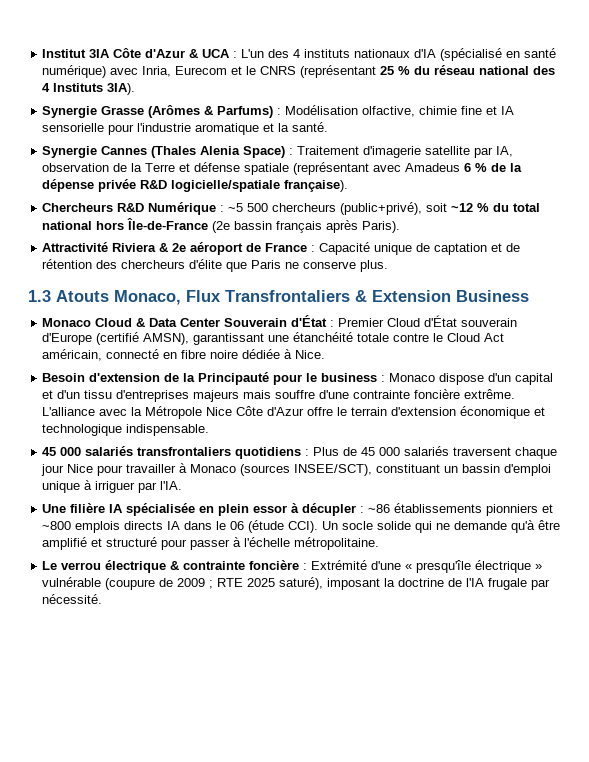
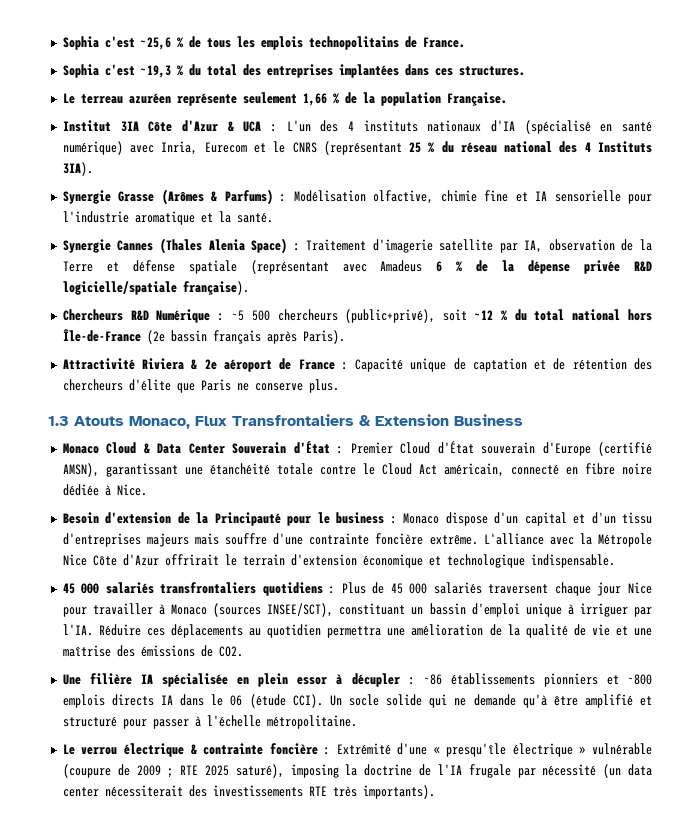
+ Sophia c'est ~25,6 % de tous les emplois technopolitains de France.
+ Sophia c'est ~19,3 % du total des entreprises implantées dans ces structures.
+ Le terreau azuréen représente seulement 1,66 % de la population Française.
- L'alliance avec la Métropole Nice Côte d'Azur offre le terrain d'extension économique et technologique indispensable.
+ L'alliance avec la Métropole Nice Côte d'Azur offrirait le terrain d'extension économique et technologique indispensable.
+ Réduire ces déplacements au quotidien permettra une amélioration de la qualité de vie et une maîtrise des émissions de CO2.
- Le verrou électrique & contrainte foncière : Extrémité d'une « presqu'île électrique » vulnérable (coupure de 2009 ; RTE 2025 saturé), imposant la doctrine de l'IA frugale par nécessité.
+ Le verrou électrique & contrainte foncière : Extrémité d'une « presqu'île électrique » vulnérable (coupure de 2009 ; RTE 2025 saturé), imposing la doctrine de l'IA frugale par nécessité (un data center nécessiterait des investissements RTE très importants).

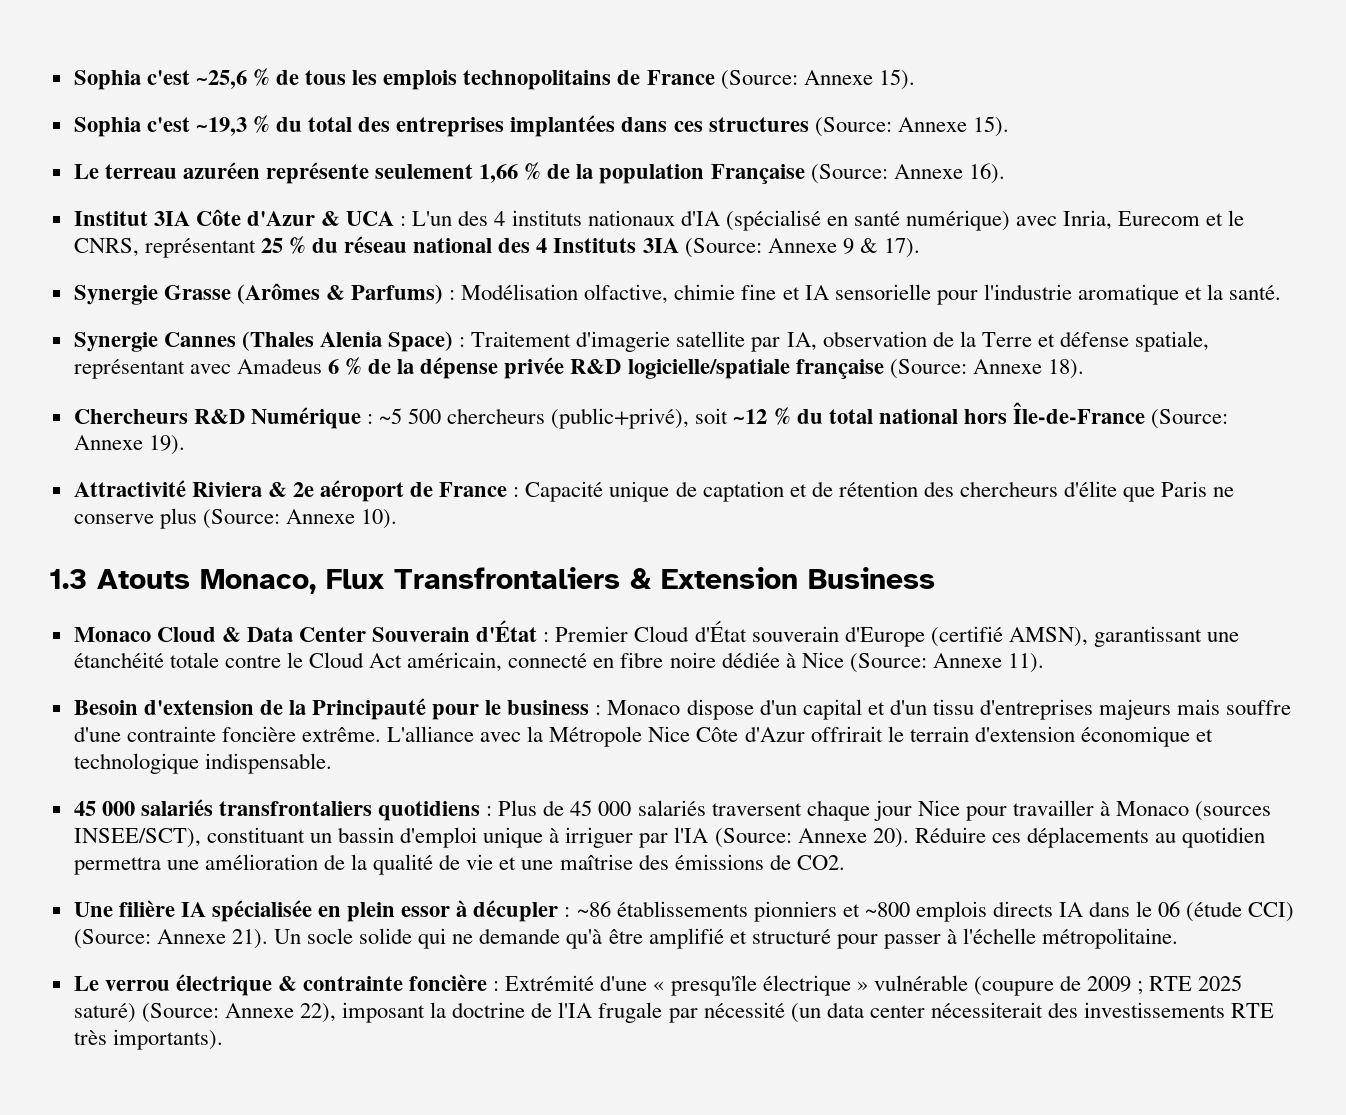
- Sophia c'est ~25,6 % de tous les emplois technopolitains de France.
+ Sophia c'est ~25,6 % de tous les emplois technopolitains de France (Source: Annexe 15).
- Sophia c'est ~19,3 % du total des entreprises implantées dans ces structures.
+ Sophia c'est ~19,3 % du total des entreprises implantées dans ces structures (Source: Annexe 15).
- Le terreau azuréen représente seulement 1,66 % de la population Française.
+ Le terreau azuréen représente seulement 1,66 % de la population Française (Source: Annexe 16).
- Institut 3IA Côte d'Azur & UCA : L'un des 4 instituts nationaux d'IA (spécialisé en santé numérique) avec Inria, Eurecom et le CNRS (représentant 25 % du réseau national des 4 Instituts 3IA).
+ Institut 3IA Côte d'Azur & UCA : L'un des 4 instituts nationaux d'IA (spécialisé en santé numérique) avec Inria, Eurecom et le CNRS, représentant 25 % du réseau national des 4 Instituts 3IA (Source: Annexe 9 & 17).
- Synergie Cannes (Thales Alenia Space) : Traitement d'imagerie satellite par IA, observation de la Terre et défense spatiale (représentant avec Amadeus 6 % de la dépense privée R&D logicielle/spatiale française).
+ Synergie Cannes (Thales Alenia Space) : Traitement d'imagerie satellite par IA, observation de la Terre et défense spatiale, représentant avec Amadeus 6 % de la dépense privée R&D logicielle/spatiale française (Source: Annexe 18).
- Chercheurs R&D Numérique : ~5 500 chercheurs (public+privé), soit ~12 % du total national hors Île-de-France (2e bassin français après Paris).
+ Chercheurs R&D Numérique : ~5 500 chercheurs (public+privé), soit ~12 % du total national hors Île-de-France (Source: Annexe 19).
- Attractivité Riviera & 2e aéroport de France : Capacité unique de captation et de rétention des chercheurs d'élite que Paris ne conserve plus.
+ Attractivité Riviera & 2e aéroport de France : Capacité unique de captation et de rétention des chercheurs d'élite que Paris ne conserve plus (Source: Annexe 10).
- Monaco Cloud & Data Center Souverain d'État : Premier Cloud d'État souverain d'Europe (certifié AMSN), garantissant une étanchéité totale contre le Cloud Act américain, connecté en fibre noire dédiée à Nice.
+ Monaco Cloud & Data Center Souverain d'État : Premier Cloud d'État souverain d'Europe (certifié AMSN), garantissant une étanchéité totale contre le Cloud Act américain, connecté en fibre noire dédiée à Nice (Source: Annexe 11).
- 45 000 salariés transfrontaliers quotidiens : Plus de 45 000 salariés traversent chaque jour Nice pour travailler à Monaco (sources INSEE/SCT), constituant un bassin d'emploi unique à irriguer par l'IA.
+ 45 000 salariés transfrontaliers quotidiens : Plus de 45 000 salariés traversent chaque jour Nice pour travailler à Monaco (sources INSEE/SCT), constituant un bassin d'emploi unique à irriguer par l'IA (Source: Annexe 20).
- Une filière IA spécialisée en plein essor à décupler : ~86 établissements pionniers et ~800 emplois directs IA dans le 06 (étude CCI).
+ Une filière IA spécialisée en plein essor à décupler : ~86 établissements pionniers et ~800 emplois directs IA dans le 06 (étude CCI) (Source: Annexe 21).
- Le verrou électrique & contrainte foncière : Extrémité d'une « presqu'île électrique » vulnérable (coupure de 2009 ; RTE 2025 saturé), imposing la doctrine de l'IA frugale par nécessité (un data center nécessiterait des investissements RTE très importants).
+ Le verrou électrique & contrainte foncière : Extrémité d'une « presqu'île électrique » vulnérable (coupure de 2009 ; RTE 2025 saturé) (Source: Annexe 22), imposant la doctrine de l'IA frugale par nécessité (un data center nécessiterait des investissements RTE très importants).

